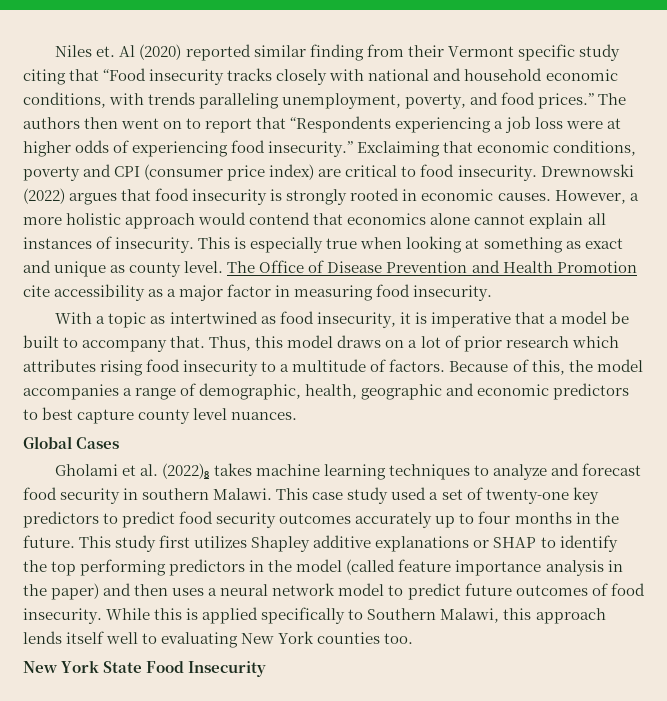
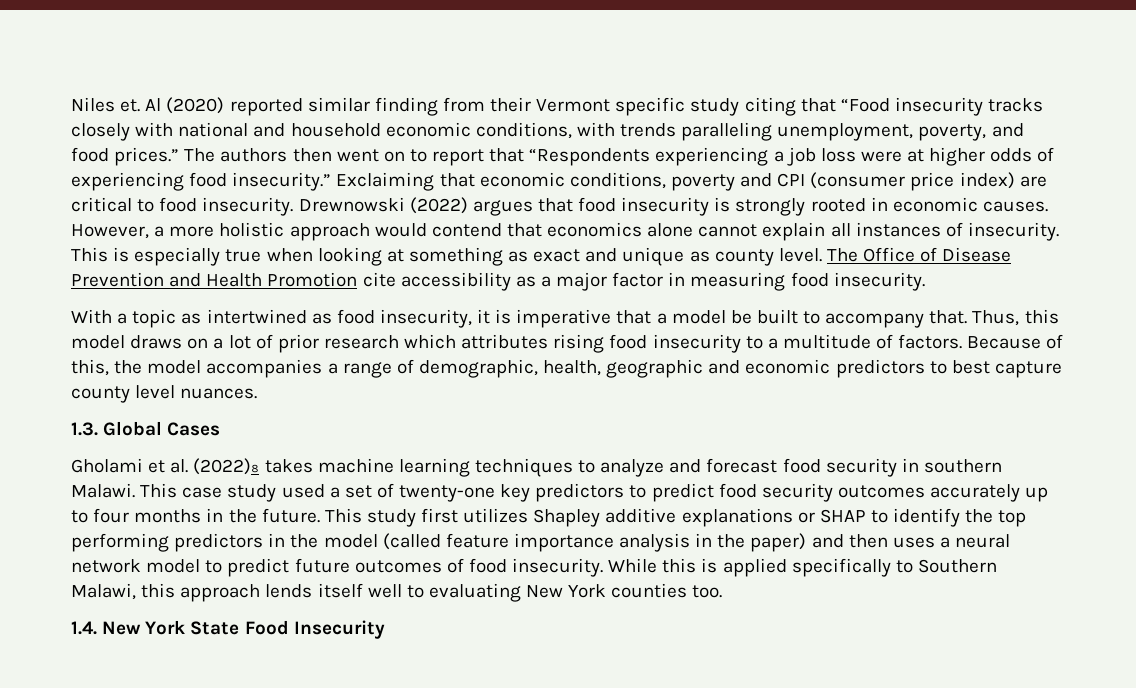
- Global Cases
+ 1.3. Global Cases
- New York State Food Insecurity
+ 1.4. New York State Food Insecurity

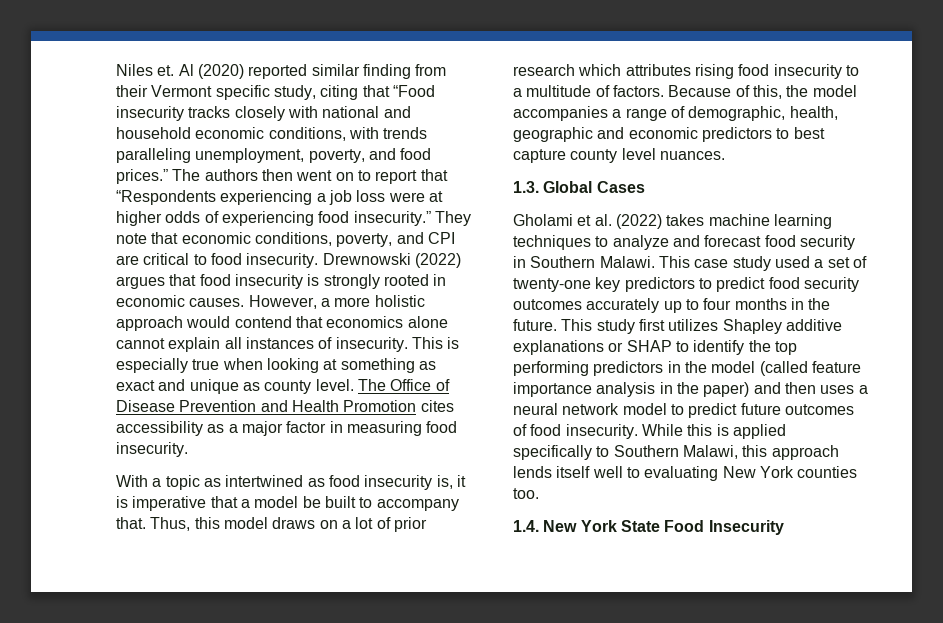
- Al (2020) reported similar finding from their Vermont specific study citing that “Food insecurity tracks closely with national and household economic conditions, with trends paralleling unemployment, poverty, and food prices.”
+ Al (2020) reported similar finding from their Vermont specific study, citing that “Food insecurity tracks closely with national and household economic conditions, with trends paralleling unemployment, poverty, and food prices.”
- Exclaiming that economic conditions, poverty and CPI (consumer price index) are critical to food insecurity.
+ They note that economic conditions, poverty, and CPI are critical to food insecurity.
- The Office of Disease Prevention and Health Promotion cite accessibility as a major factor in measuring food insecurity.
+ The Office of Disease Prevention and Health Promotion cites accessibility as a major factor in measuring food insecurity.
- With a topic as intertwined as food insecurity, it is imperative that a model be built to accompany that.
+ With a topic as intertwined as food insecurity is, it is imperative that a model be built to accompany that.
- Gholami et al. (2022)₈ takes machine learning techniques to analyze and forecast food security in southern Malawi.
+ Gholami et al. (2022) takes machine learning techniques to analyze and forecast food security in Southern Malawi.

